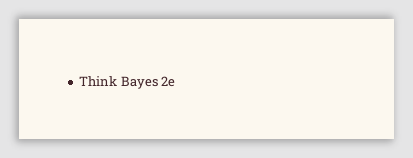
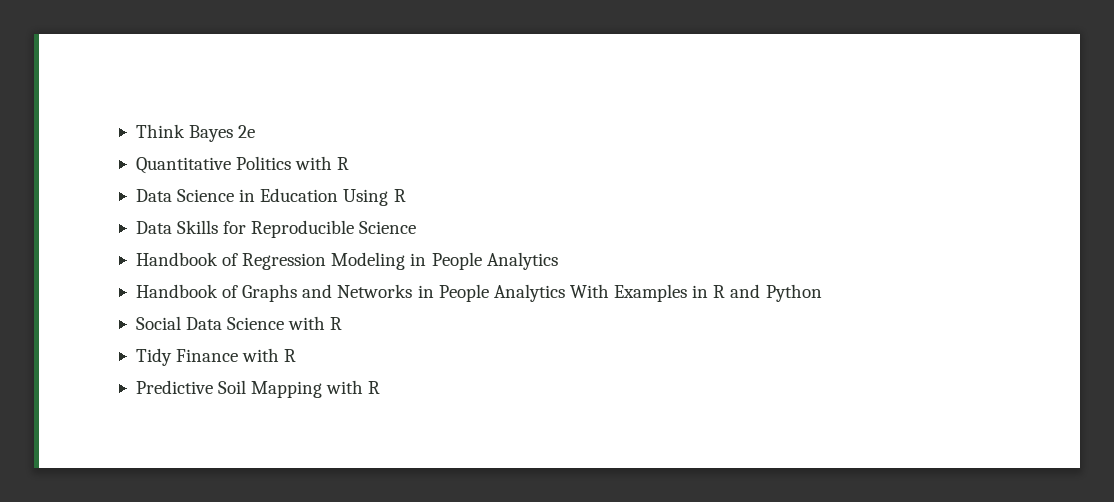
+ Quantitative Politics with R
+ Data Science in Education Using R
+ Data Skills for Reproducible Science
+ Handbook of Regression Modeling in People Analytics
+ Handbook of Graphs and Networks in People Analytics With Examples in R and Python
+ Social Data Science with R
+ Tidy Finance with R
+ Predictive Soil Mapping with R

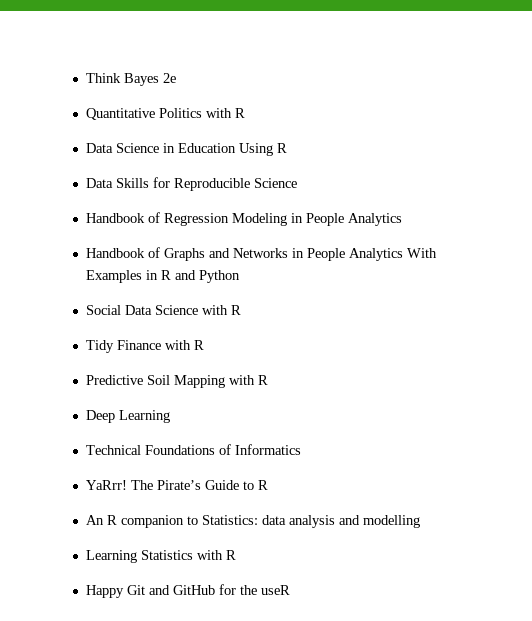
+ Deep Learning
+ Technical Foundations of Informatics
+ YaRrr! The Pirate’s Guide to R
+ An R companion to Statistics: data analysis and modelling
+ Learning Statistics with R
+ Happy Git and GitHub for the useR

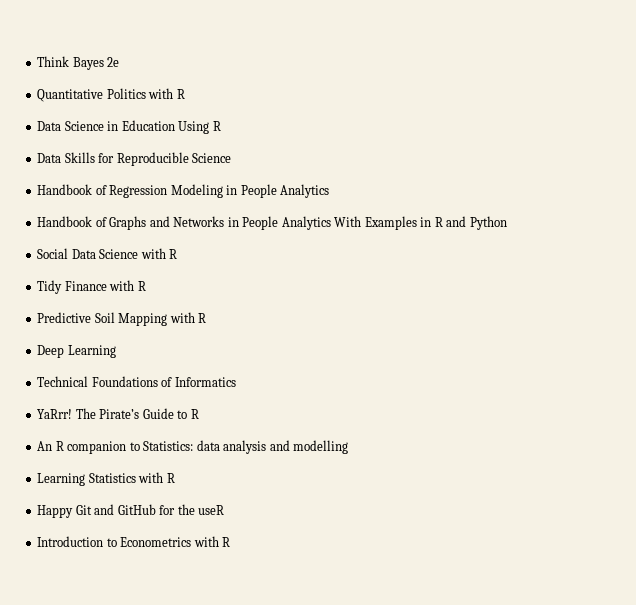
+ Introduction to Econometrics with R

